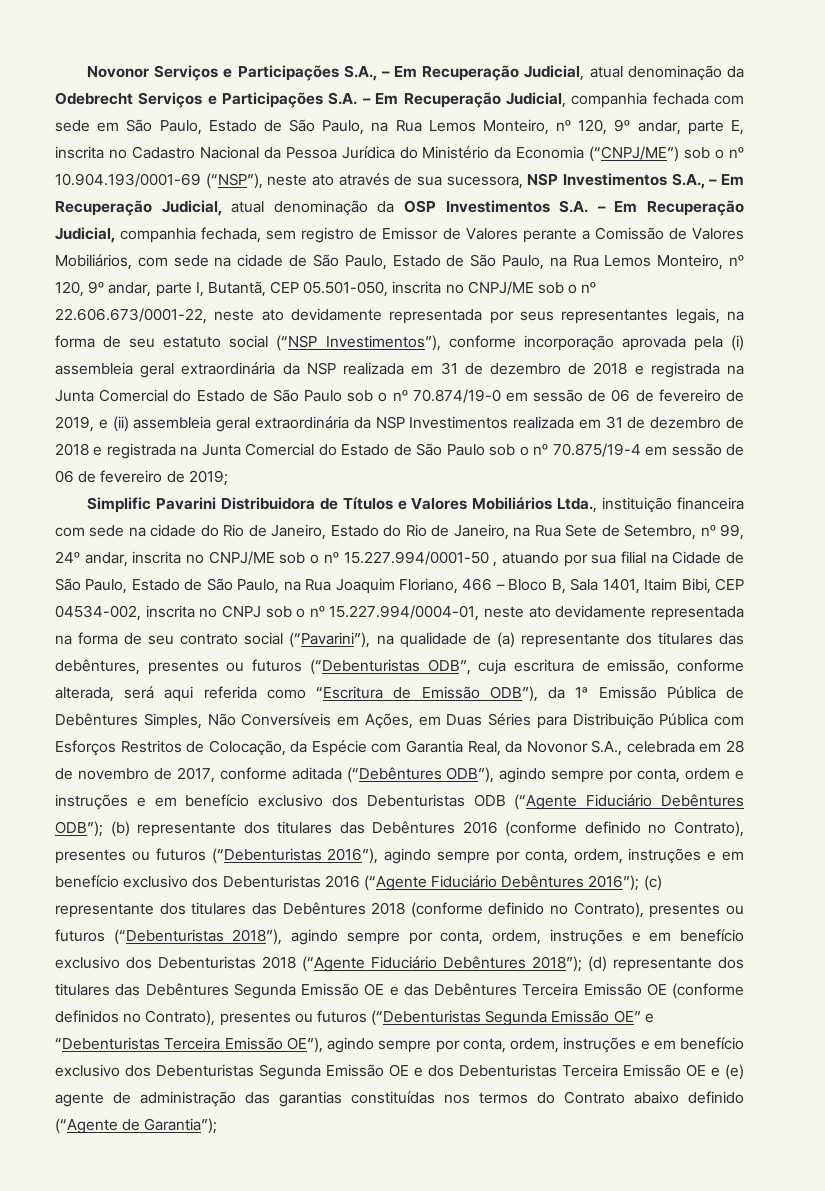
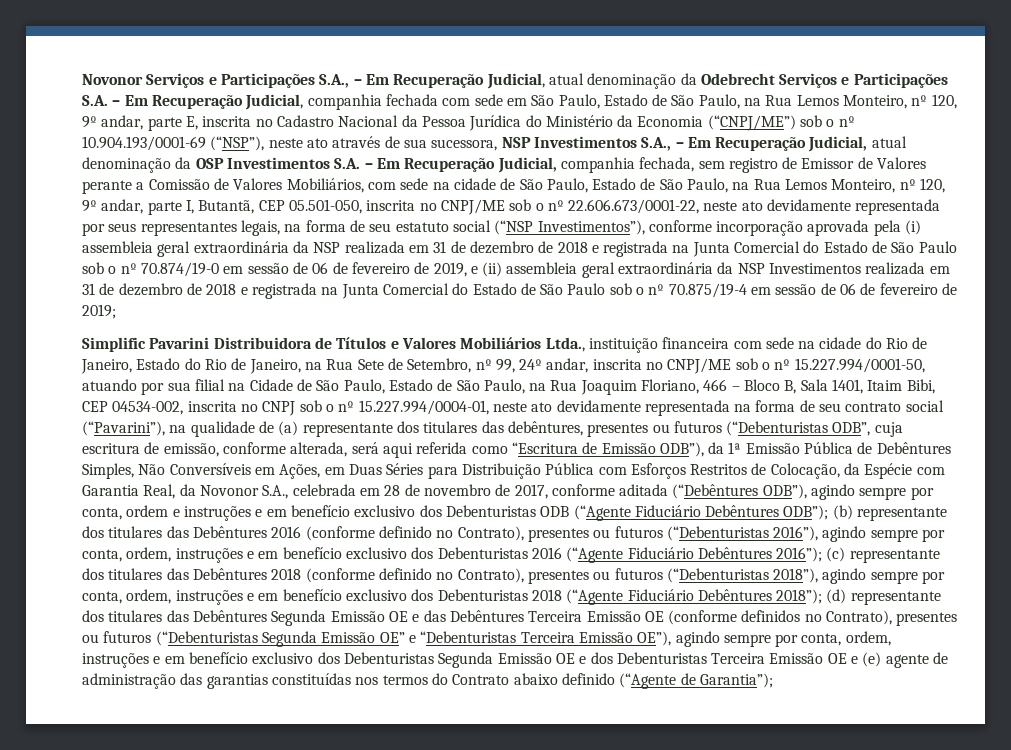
- Simplific Pavarini Distribuidora de Títulos e Valores Mobiliários Ltda., instituição financeira com sede na cidade do Rio de Janeiro, Estado do Rio de Janeiro, na Rua Sete de Setembro, nº 99, 24º andar, inscrita no CNPJ/ME sob o nº 15.227.994/0001-50 , atuando por sua filial na Cidade de São Paulo, Estado de São Paulo, na Rua Joaquim Floriano, 466 – Bloco B, Sala 1401, Itaim Bibi, CEP 04534-002, inscrita no CNPJ sob o nº 15.227.994/0004-01, neste ato devidamente representada na forma de seu contrato social (“Pavarini”), na qualidade de (a) representante dos titulares das debêntures, presentes ou futuros (“Debenturistas ODB”, cuja escritura de emissão, conforme alterada, será aqui referida como “Escritura de Emissão ODB”), da 1ª Emissão Pública de Debêntures Simples, Não Conversíveis em Ações, em Duas Séries para Distribuição Pública com Esforços Restritos de Colocação, da Espécie com Garantia Real, da Novonor S.A., celebrada em 28 de novembro de 2017, conforme aditada (“Debêntures ODB”), agindo sempre por conta, ordem e instruções e em benefício exclusivo dos Debenturistas ODB (“Agente Fiduciário Debêntures ODB”);
+ Simplific Pavarini Distribuidora de Títulos e Valores Mobiliários Ltda., instituição financeira com sede na cidade do Rio de Janeiro, Estado do Rio de Janeiro, na Rua Sete de Setembro, nº 99, 24º andar, inscrita no CNPJ/ME sob o nº 15.227.994/0001-50, atuando por sua filial na Cidade de São Paulo, Estado de São Paulo, na Rua Joaquim Floriano, 466 – Bloco B, Sala 1401, Itaim Bibi, CEP 04534-002, inscrita no CNPJ sob o nº 15.227.994/0004-01, neste ato devidamente representada na forma de seu contrato social (“Pavarini”), na qualidade de (a) representante dos titulares das debêntures, presentes ou futuros (“Debenturistas ODB”, cuja escritura de emissão, conforme alterada, será aqui referida como “Escritura de Emissão ODB”), da 1ª Emissão Pública de Debêntures Simples, Não Conversíveis em Ações, em Duas Séries para Distribuição Pública com Esforços Restritos de Colocação, da Espécie com Garantia Real, da Novonor S.A., celebrada em 28 de novembro de 2017, conforme aditada (“Debêntures ODB”), agindo sempre por conta, ordem e instruções e em benefício exclusivo dos Debenturistas ODB (“Agente Fiduciário Debêntures ODB”);

